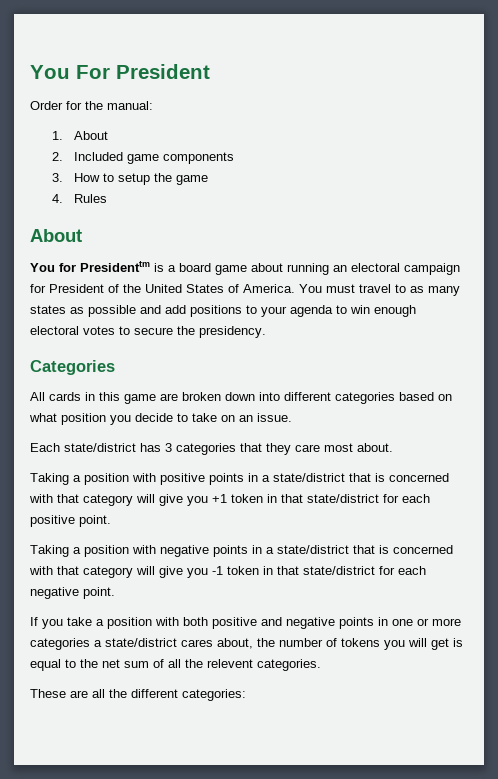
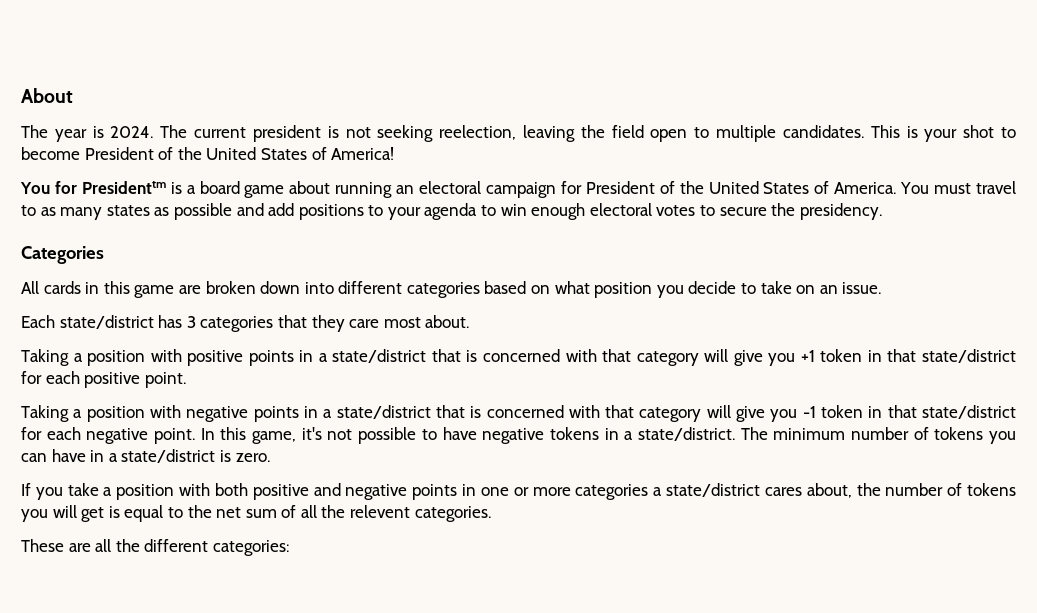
- You For President
- Order for the manual:
- 1. About
- 2. Included game components
- 3. How to setup the game
- 4. Rules
  About
+ The year is 2024. The current president is not seeking reelection, leaving the field open to multiple candidates. This is your shot to become President of the United States of America!
+ In this game, it's not possible to have negative tokens in a state/district. The minimum number of tokens you can have in a state/district is zero.

